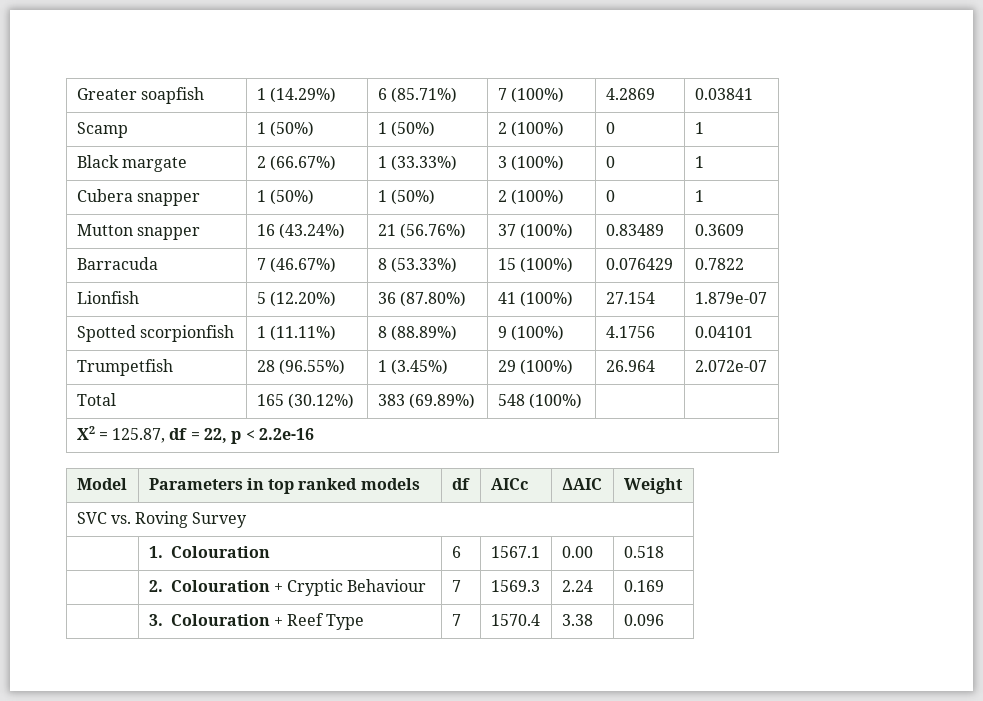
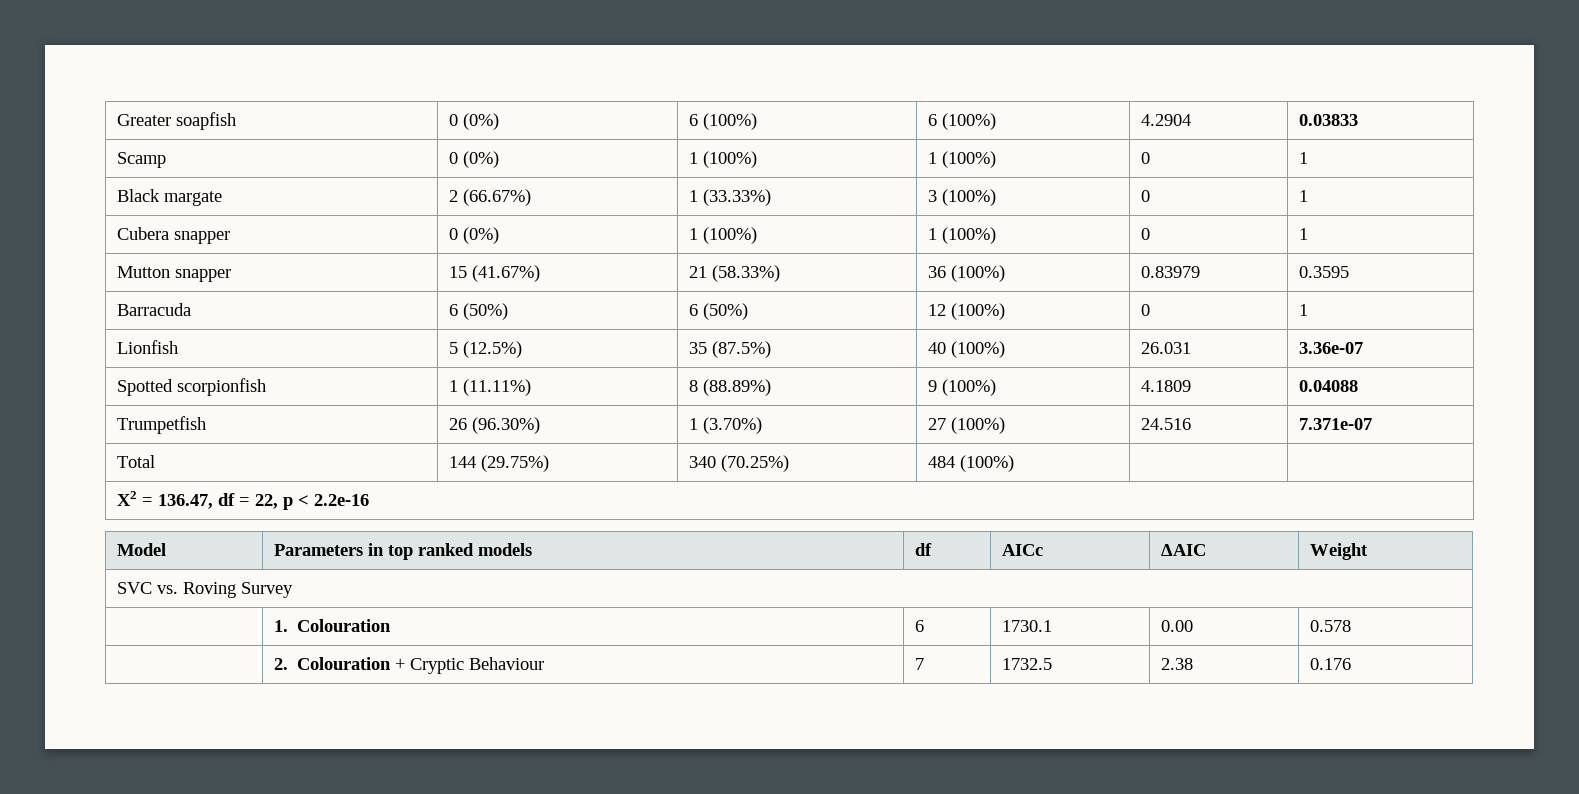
- Greater soapfish | 1 (14.29%) | 6 (85.71%) | 7 (100%) | 4.2869 | 0.03841
+ Greater soapfish | 0 (0%) | 6 (100%) | 6 (100%) | 4.2904 | 0.03833
- Scamp | 1 (50%) | 1 (50%) | 2 (100%) | 0 | 1
+ Scamp | 0 (0%) | 1 (100%) | 1 (100%) | 0 | 1
- Cubera snapper | 1 (50%) | 1 (50%) | 2 (100%) | 0 | 1
+ Cubera snapper | 0 (0%) | 1 (100%) | 1 (100%) | 0 | 1
- Mutton snapper | 16 (43.24%) | 21 (56.76%) | 37 (100%) | 0.83489 | 0.3609
+ Mutton snapper | 15 (41.67%) | 21 (58.33%) | 36 (100%) | 0.83979 | 0.3595
- Barracuda | 7 (46.67%) | 8 (53.33%) | 15 (100%) | 0.076429 | 0.7822
+ Barracuda | 6 (50%) | 6 (50%) | 12 (100%) | 0 | 1
- Lionfish | 5 (12.20%) | 36 (87.80%) | 41 (100%) | 27.154 | 1.879e-07
+ Lionfish | 5 (12.5%) | 35 (87.5%) | 40 (100%) | 26.031 | 3.36e-07
- Spotted scorpionfish | 1 (11.11%) | 8 (88.89%) | 9 (100%) | 4.1756 | 0.04101
+ Spotted scorpionfish | 1 (11.11%) | 8 (88.89%) | 9 (100%) | 4.1809 | 0.04088
- Trumpetfish | 28 (96.55%) | 1 (3.45%) | 29 (100%) | 26.964 | 2.072e-07
+ Trumpetfish | 26 (96.30%) | 1 (3.70%) | 27 (100%) | 24.516 | 7.371e-07
- Total | 165 (30.12%) | 383 (69.89%) | 548 (100%) | |
+ Total | 144 (29.75%) | 340 (70.25%) | 484 (100%) | |
- X2 = 125.87, df = 22, p < 2.2e-16
+ X2 = 136.47, df = 22, p < 2.2e-16
- | 1. Colouration | 6 | 1567.1 | 0.00 | 0.518
+ | 1. Colouration | 6 | 1730.1 | 0.00 | 0.578
- | 2. Colouration + Cryptic Behaviour | 7 | 1569.3 | 2.24 | 0.169
- | 3. Colouration + Reef Type | 7 | 1570.4 | 3.38 | 0.096
+ | 2. Colouration + Cryptic Behaviour | 7 | 1732.5 | 2.38 | 0.176

